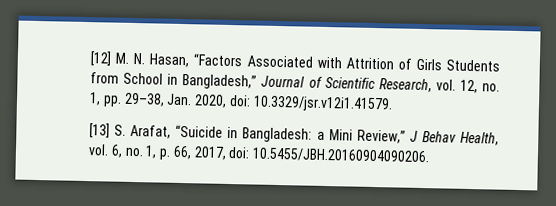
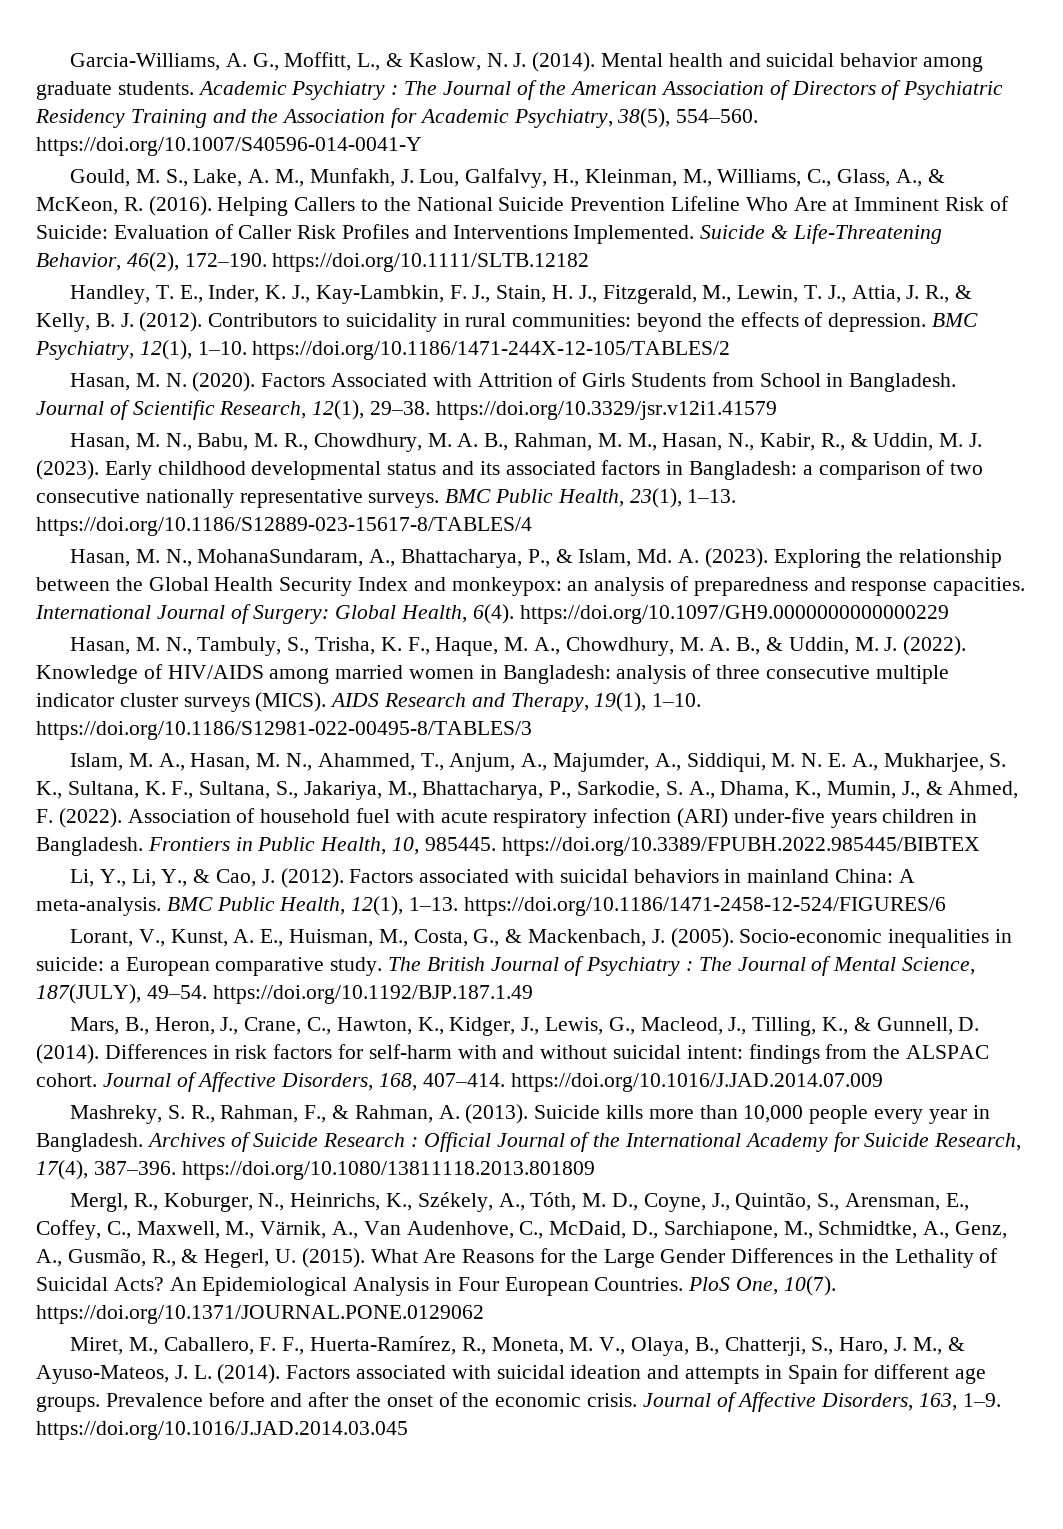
- [12] M. N. Hasan, “Factors Associated with Attrition of Girls Students from School in Bangladesh,” Journal of Scientific Research, vol. 12, no. 1, pp. 29–38, Jan. 2020, doi: 10.3329/jsr.v12i1.41579.
- [13] S. Arafat, “Suicide in Bangladesh: a Mini Review,” J Behav Health, vol. 6, no. 1, p. 66, 2017, doi: 10.5455/JBH.20160904090206.
+ Garcia-Williams, A. G., Moffitt, L., & Kaslow, N. J. (2014). Mental health and suicidal behavior among graduate students. Academic Psychiatry : The Journal of the American Association of Directors of Psychiatric Residency Training and the Association for Academic Psychiatry, 38(5), 554–560. https://doi.org/10.1007/S40596-014-0041-Y
+ Gould, M. S., Lake, A. M., Munfakh, J. Lou, Galfalvy, H., Kleinman, M., Williams, C., Glass, A., & McKeon, R. (2016). Helping Callers to the National Suicide Prevention Lifeline Who Are at Imminent Risk of Suicide: Evaluation of Caller Risk Profiles and Interventions Implemented. Suicide & Life-Threatening Behavior, 46(2), 172–190. https://doi.org/10.1111/SLTB.12182
+ Handley, T. E., Inder, K. J., Kay-Lambkin, F. J., Stain, H. J., Fitzgerald, M., Lewin, T. J., Attia, J. R., & Kelly, B. J. (2012). Contributors to suicidality in rural communities: beyond the effects of depression. BMC Psychiatry, 12(1), 1–10. https://doi.org/10.1186/1471-244X-12-105/TABLES/2
+ Hasan, M. N. (2020). Factors Associated with Attrition of Girls Students from School in Bangladesh. Journal of Scientific Research, 12(1), 29–38. https://doi.org/10.3329/jsr.v12i1.41579
+ Hasan, M. N., Babu, M. R., Chowdhury, M. A. B., Rahman, M. M., Hasan, N., Kabir, R., & Uddin, M. J. (2023). Early childhood developmental status and its associated factors in Bangladesh: a comparison of two consecutive nationally representative surveys. BMC Public Health, 23(1), 1–13. https://doi.org/10.1186/S12889-023-15617-8/TABLES/4
+ Hasan, M. N., MohanaSundaram, A., Bhattacharya, P., & Islam, Md. A. (2023). Exploring the relationship between the Global Health Security Index and monkeypox: an analysis of preparedness and response capacities. International Journal of Surgery: Global Health, 6(4). https://doi.org/10.1097/GH9.0000000000000229
+ Hasan, M. N., Tambuly, S., Trisha, K. F., Haque, M. A., Chowdhury, M. A. B., & Uddin, M. J. (2022). Knowledge of HIV/AIDS among married women in Bangladesh: analysis of three consecutive multiple indicator cluster surveys (MICS). AIDS Research and Therapy, 19(1), 1–10. https://doi.org/10.1186/S12981-022-00495-8/TABLES/3
+ Islam, M. A., Hasan, M. N., Ahammed, T., Anjum, A., Majumder, A., Siddiqui, M. N. E. A., Mukharjee, S. K., Sultana, K. F., Sultana, S., Jakariya, M., Bhattacharya, P., Sarkodie, S. A., Dhama, K., Mumin, J., & Ahmed, F. (2022). Association of household fuel with acute respiratory infection (ARI) under-five years children in Bangladesh. Frontiers in Public Health, 10, 985445. https://doi.org/10.3389/FPUBH.2022.985445/BIBTEX
+ Li, Y., Li, Y., & Cao, J. (2012). Factors associated with suicidal behaviors in mainland China: A meta-analysis. BMC Public Health, 12(1), 1–13. https://doi.org/10.1186/1471-2458-12-524/FIGURES/6
+ Lorant, V., Kunst, A. E., Huisman, M., Costa, G., & Mackenbach, J. (2005). Socio-economic inequalities in suicide: a European comparative study. The British Journal of Psychiatry : The Journal of Mental Science, 187(JULY), 49–54. https://doi.org/10.1192/BJP.187.1.49
+ Mars, B., Heron, J., Crane, C., Hawton, K., Kidger, J., Lewis, G., Macleod, J., Tilling, K., & Gunnell, D. (2014). Differences in risk factors for self-harm with and without suicidal intent: findings from the ALSPAC cohort. Journal of Affective Disorders, 168, 407–414. https://doi.org/10.1016/J.JAD.2014.07.009
+ Mashreky, S. R., Rahman, F., & Rahman, A. (2013). Suicide kills more than 10,000 people every year in Bangladesh. Archives of Suicide Research : Official Journal of the International Academy for Suicide Research, 17(4), 387–396. https://doi.org/10.1080/13811118.2013.801809
+ Mergl, R., Koburger, N., Heinrichs, K., Székely, A., Tóth, M. D., Coyne, J., Quintão, S., Arensman, E., Coffey, C., Maxwell, M., Värnik, A., Van Audenhove, C., McDaid, D., Sarchiapone, M., Schmidtke, A., Genz, A., Gusmão, R., & Hegerl, U. (2015). What Are Reasons for the Large Gender Differences in the Lethality of Suicidal Acts? An Epidemiological Analysis in Four European Countries. PloS One, 10(7). https://doi.org/10.1371/JOURNAL.PONE.0129062
+ Miret, M., Caballero, F. F., Huerta-Ramírez, R., Moneta, M. V., Olaya, B., Chatterji, S., Haro, J. M., & Ayuso-Mateos, J. L. (2014). Factors associated with suicidal ideation and attempts in Spain for different age groups. Prevalence before and after the onset of the economic crisis. Journal of Affective Disorders, 163, 1–9. https://doi.org/10.1016/J.JAD.2014.03.045

